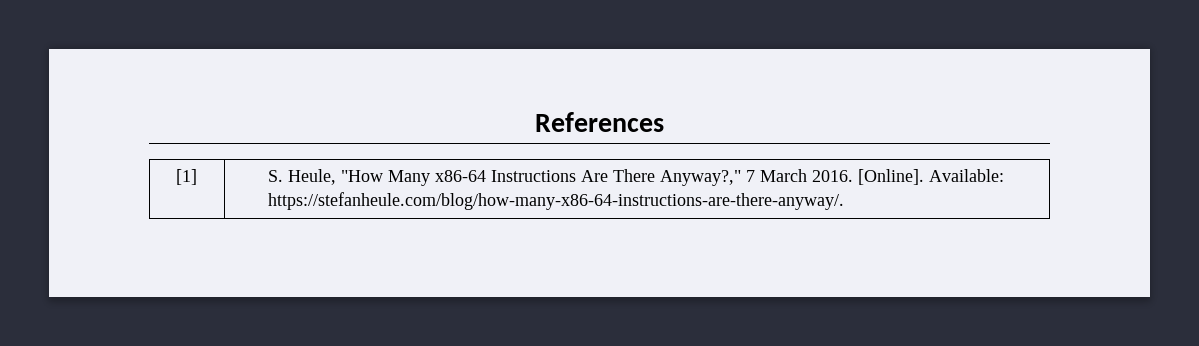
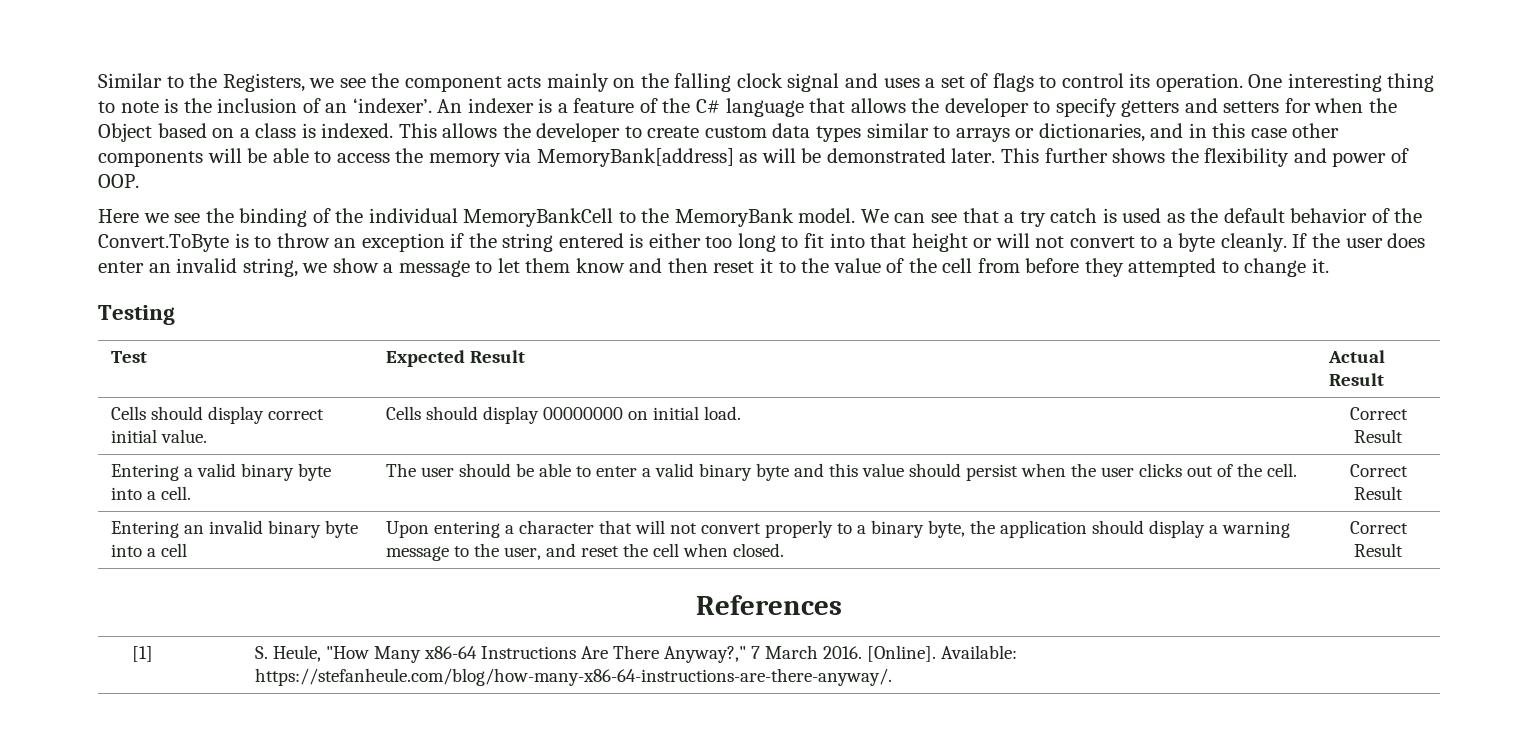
+ Similar to the Registers, we see the component acts mainly on the falling clock signal and uses a set of flags to control its operation. One interesting thing to note is the inclusion of an ‘indexer’. An indexer is a feature of the C# language that allows the developer to specify getters and setters for when the Object based on a class is indexed. This allows the developer to create custom data types similar to arrays or dictionaries, and in this case other components will be able to access the memory via MemoryBank[address] as will be demonstrated later. This further shows the flexibility and power of OOP.
+ Here we see the binding of the individual MemoryBankCell to the MemoryBank model. We can see that a try catch is used as the default behavior of the Convert.ToByte is to throw an exception if the string entered is either too long to fit into that height or will not convert to a byte cleanly. If the user does enter an invalid string, we show a message to let them know and then reset it to the value of the cell from before they attempted to change it.
+ Testing
+ Test | Expected Result | Actual Result
+ Cells should display correct initial value. | Cells should display 00000000 on initial load. | Correct Result
+ Entering a valid binary byte into a cell. | The user should be able to enter a valid binary byte and this value should persist when the user clicks out of the cell. | Correct Result
+ Entering an invalid binary byte into a cell | Upon entering a character that will not convert properly to a binary byte, the application should display a warning message to the user, and reset the cell when closed. | Correct Result

